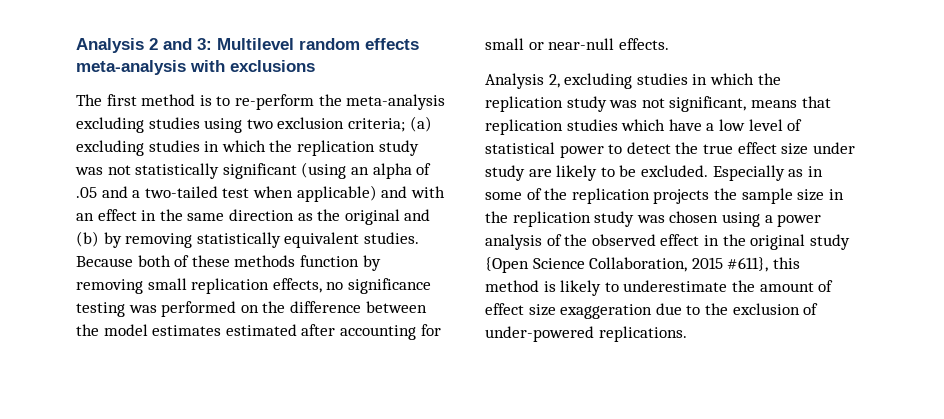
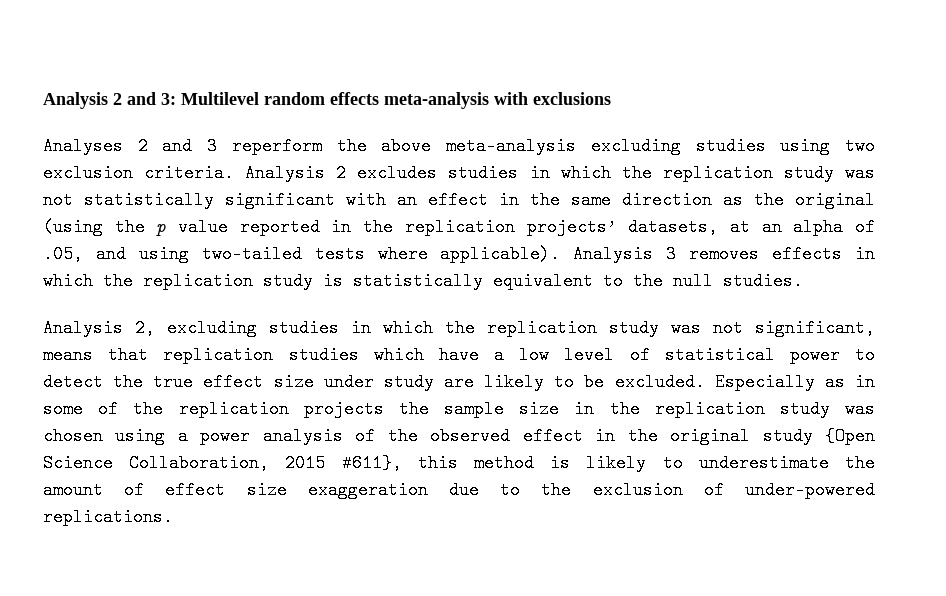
- The first method is to re-perform the meta-analysis excluding studies using two exclusion criteria; (a) excluding studies in which the replication study was not statistically significant (using an alpha of .05 and a two-tailed test when applicable) and with an effect in the same direction as the original and (b) by removing statistically equivalent studies. Because both of these methods function by removing small replication effects, no significance testing was performed on the difference between the model estimates estimated after accounting for small or near-null effects.
+ Analyses 2 and 3 reperform the above meta-analysis excluding studies using two exclusion criteria. Analysis 2 excludes studies in which the replication study was not statistically significant with an effect in the same direction as the original (using the p value reported in the replication projects’ datasets, at an alpha of .05, and using two-tailed tests where applicable). Analysis 3 removes effects in which the replication study is statistically equivalent to the null studies.

